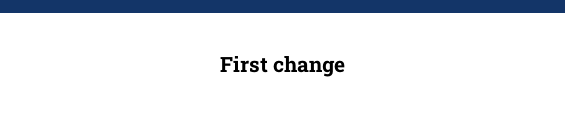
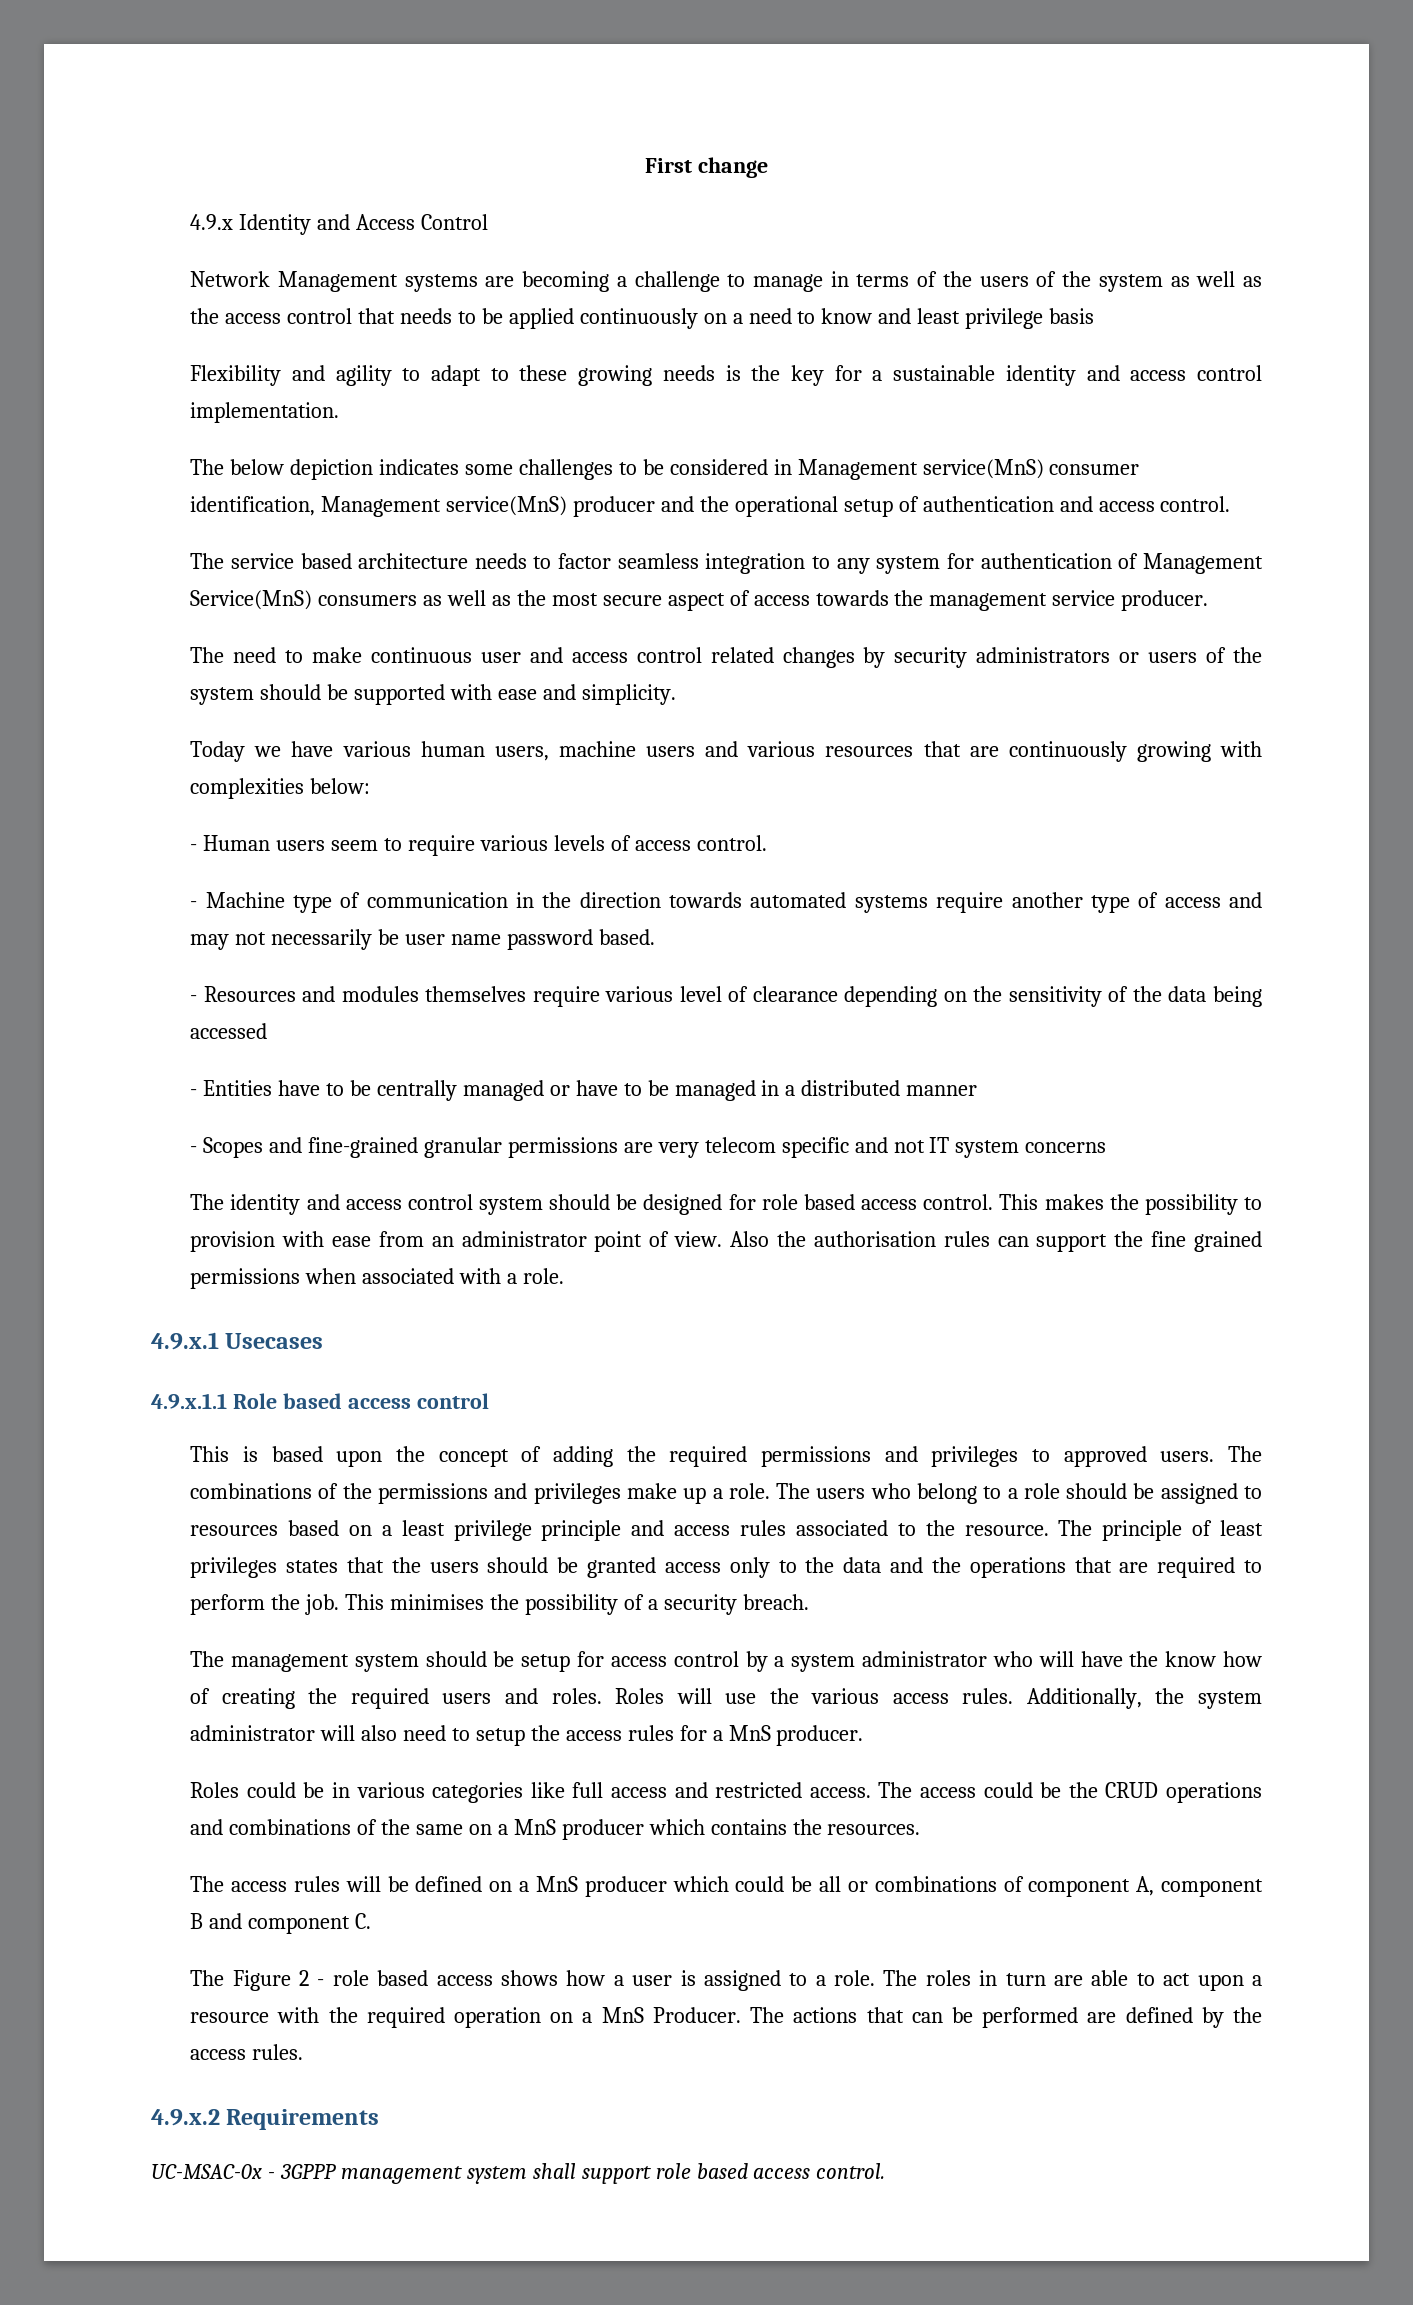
+ 4.9.x Identity and Access Control
+ Network Management systems are becoming a challenge to manage in terms of the users of the system as well as the access control that needs to be applied continuously on a need to know and least privilege basis
+ Flexibility and agility to adapt to these growing needs is the key for a sustainable identity and access control implementation.
+ The below depiction indicates some challenges to be considered in Management service(MnS) consumer identification, Management service(MnS) producer and the operational setup of authentication and access control.
+ The service based architecture needs to factor seamless integration to any system for authentication of Management Service(MnS) consumers as well as the most secure aspect of access towards the management service producer.
+ The need to make continuous user and access control related changes by security administrators or users of the system should be supported with ease and simplicity.
+ Today we have various human users, machine users and various resources that are continuously growing with complexities below:
+ - Human users seem to require various levels of access control.
+ - Machine type of communication in the direction towards automated systems require another type of access and may not necessarily be user name password based.
+ - Resources and modules themselves require various level of clearance depending on the sensitivity of the data being accessed
+ - Entities have to be centrally managed or have to be managed in a distributed manner
+ - Scopes and fine-grained granular permissions are very telecom specific and not IT system concerns
+ The identity and access control system should be designed for role based access control. This makes the possibility to provision with ease from an administrator point of view. Also the authorisation rules can support the fine grained permissions when associated with a role.
+ 4.9.x.1 Usecases
+ 4.9.x.1.1 Role based access control
+ This is based upon the concept of adding the required permissions and privileges to approved users. The combinations of the permissions and privileges make up a role. The users who belong to a role should be assigned to resources based on a least privilege principle and access rules associated to the resource. The principle of least privileges states that the users should be granted access only to the data and the operations that are required to perform the job. This minimises the possibility of a security breach.
+ The management system should be setup for access control by a system administrator who will have the know how of creating the required users and roles. Roles will use the various access rules. Additionally, the system administrator will also need to setup the access rules for a MnS producer.
+ Roles could be in various categories like full access and restricted access. The access could be the CRUD operations and combinations of the same on a MnS producer which contains the resources.
+ The access rules will be defined on a MnS producer which could be all or combinations of component A, component B and component C.
+ The Figure 2 - role based access shows how a user is assigned to a role. The roles in turn are able to act upon a resource with the required operation on a MnS Producer. The actions that can be performed are defined by the access rules.
+ 4.9.x.2 Requirements
+ UC-MSAC-0x - 3GPPP management system shall support role based access control.

